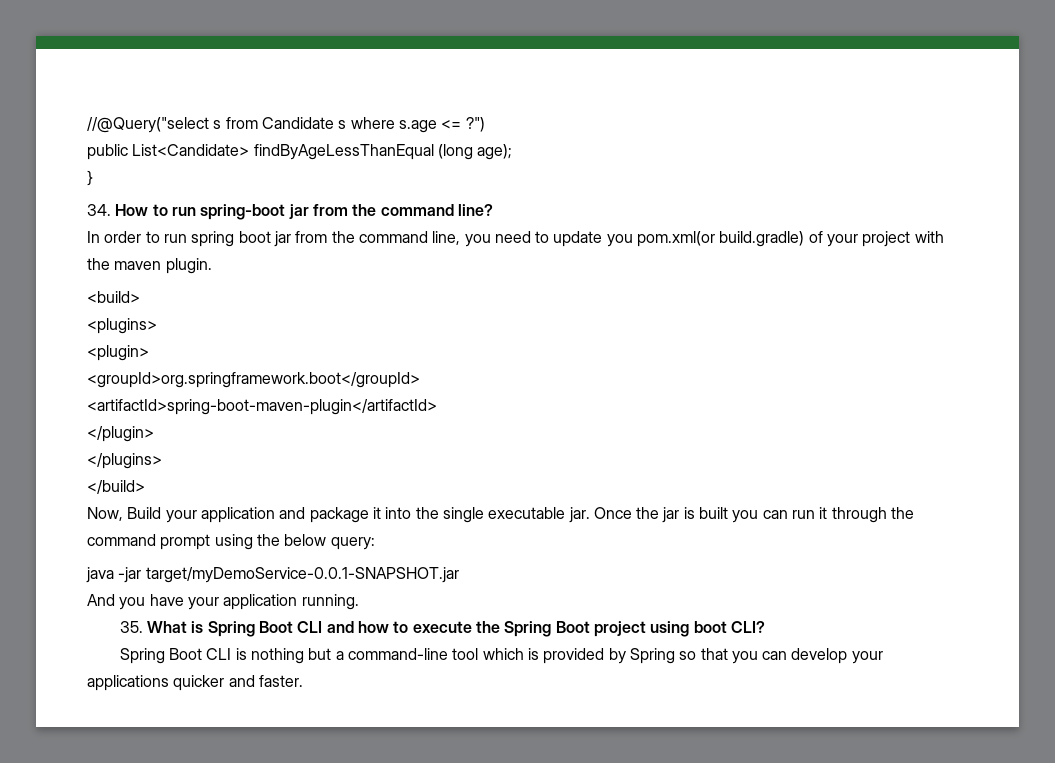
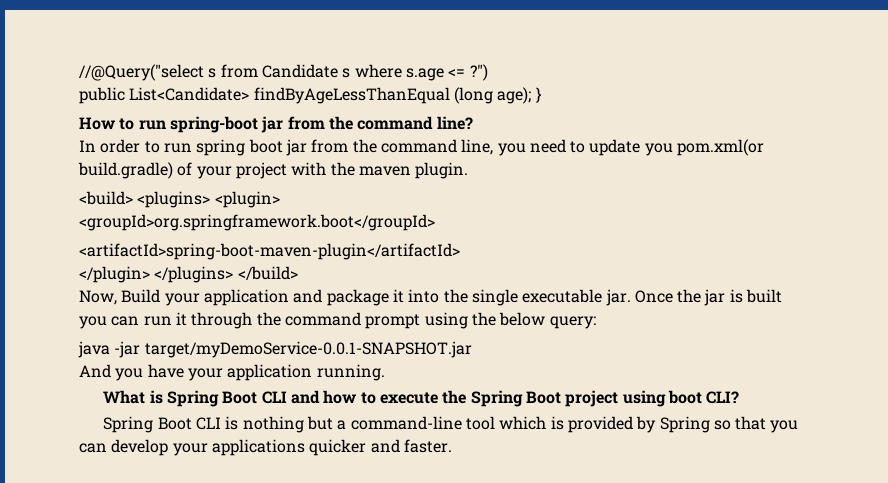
- public List<Candidate> findByAgeLessThanEqual (long age);
- }
+ public List<Candidate> findByAgeLessThanEqual (long age); }
- 34. How to run spring-boot jar from the command line?
+ How to run spring-boot jar from the command line?
- <build>
- <plugins>
- <plugin>
+ <build> <plugins> <plugin>
- </plugin>
- </plugins>
- </build>
+ </plugin> </plugins> </build>
- 35. What is Spring Boot CLI and how to execute the Spring Boot project using boot CLI?
+ What is Spring Boot CLI and how to execute the Spring Boot project using boot CLI?

